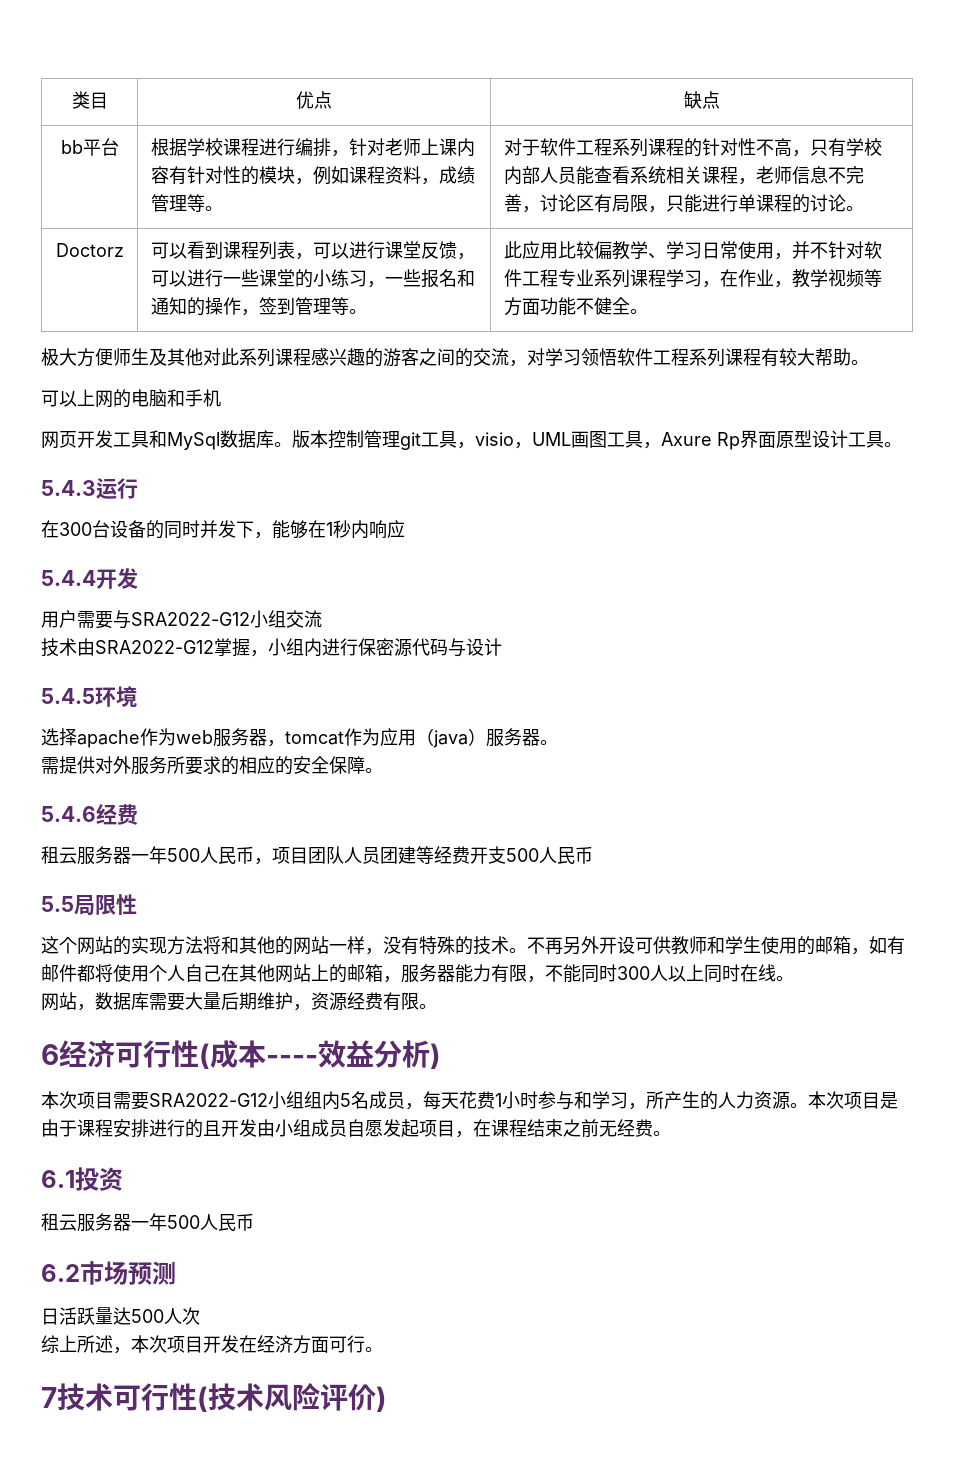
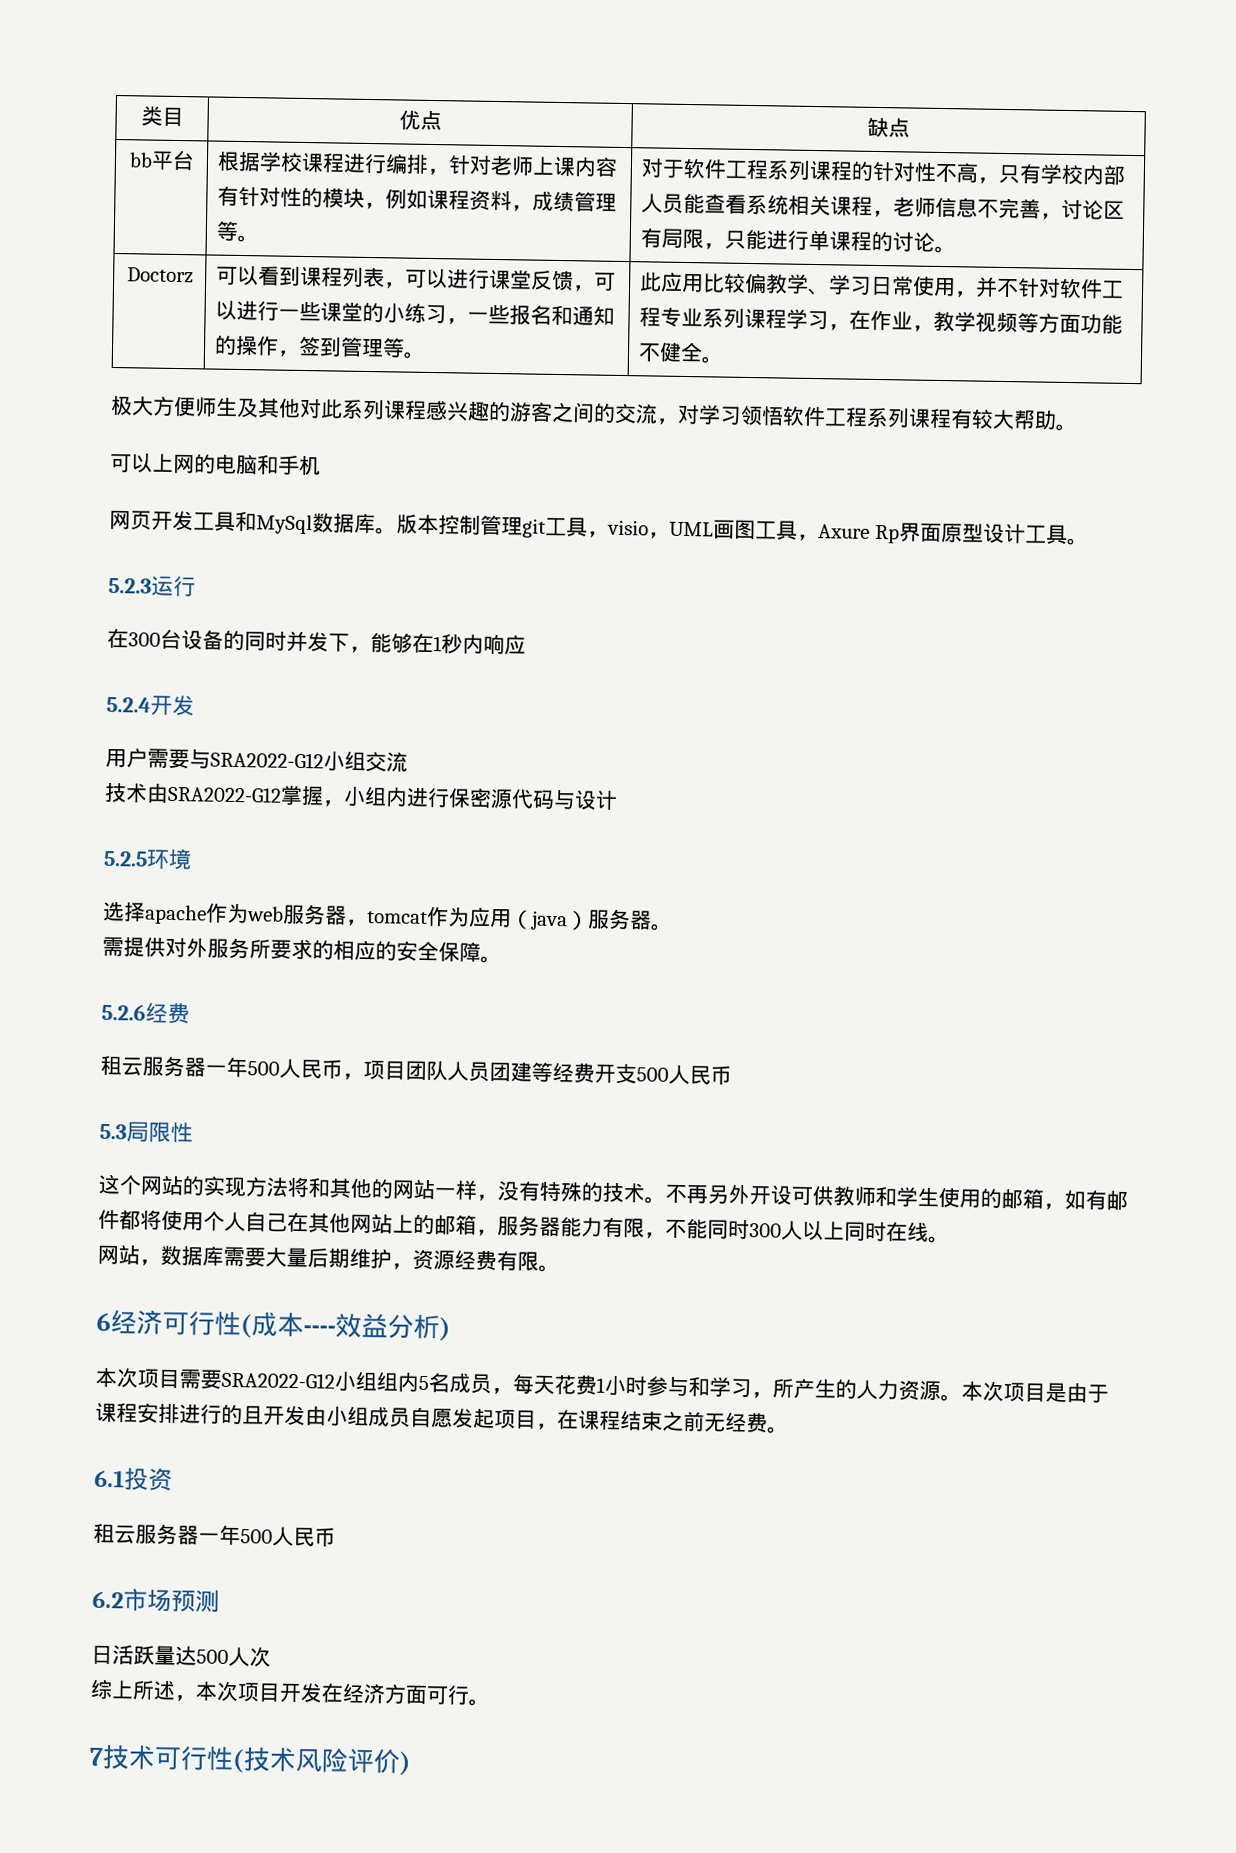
- 5.4.3运行
+ 5.2.3运行
- 5.4.4开发
+ 5.2.4开发
- 5.4.5环境
+ 5.2.5环境
- 5.4.6经费
+ 5.2.6经费
- 5.5局限性
+ 5.3局限性

